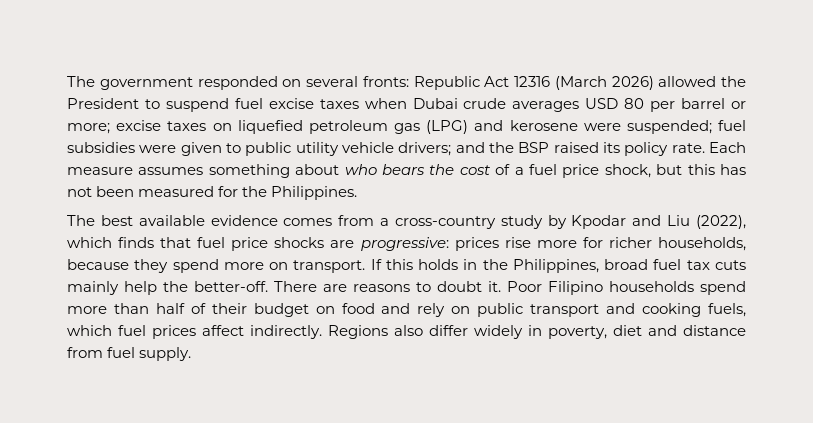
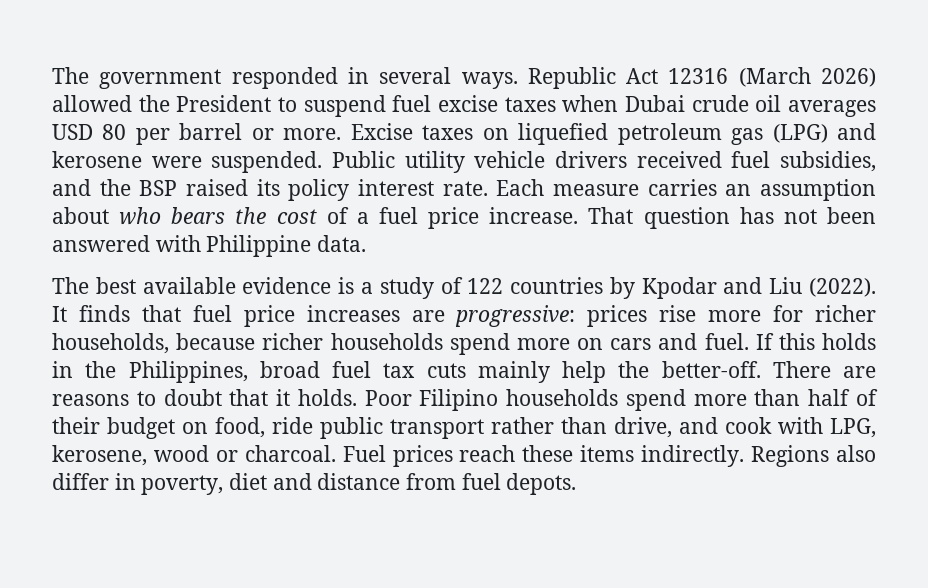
- The government responded on several fronts: Republic Act 12316 (March 2026) allowed the President to suspend fuel excise taxes when Dubai crude averages USD 80 per barrel or more; excise taxes on liquefied petroleum gas (LPG) and kerosene were suspended; fuel subsidies were given to public utility vehicle drivers; and the BSP raised its policy rate.
+ The government responded in several ways. Republic Act 12316 (March 2026) allowed the President to suspend fuel excise taxes when Dubai crude oil averages USD 80 per barrel or more. Excise taxes on liquefied petroleum gas (LPG) and kerosene were suspended. Public utility vehicle drivers received fuel subsidies, and the BSP raised its policy interest rate.
- Each measure assumes something about who bears the cost of a fuel price shock, but this has not been measured for the Philippines.
- The best available evidence comes from a cross-country study by Kpodar and Liu (2022), which finds that fuel price shocks are progressive: prices rise more for richer households, because they spend more on transport.
+ Each measure carries an assumption about who bears the cost of a fuel price increase. That question has not been answered with Philippine data.
+ The best available evidence is a study of 122 countries by Kpodar and Liu (2022). It finds that fuel price increases are progressive: prices rise more for richer households, because richer households spend more on cars and fuel.
- There are reasons to doubt it.
+ There are reasons to doubt that it holds.
- Poor Filipino households spend more than half of their budget on food and rely on public transport and cooking fuels, which fuel prices affect indirectly.
+ Poor Filipino households spend more than half of their budget on food, ride public transport rather than drive, and cook with LPG, kerosene, wood or charcoal. Fuel prices reach these items indirectly.
- Regions also differ widely in poverty, diet and distance from fuel supply.
+ Regions also differ in poverty, diet and distance from fuel depots.

